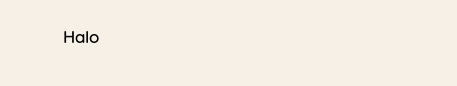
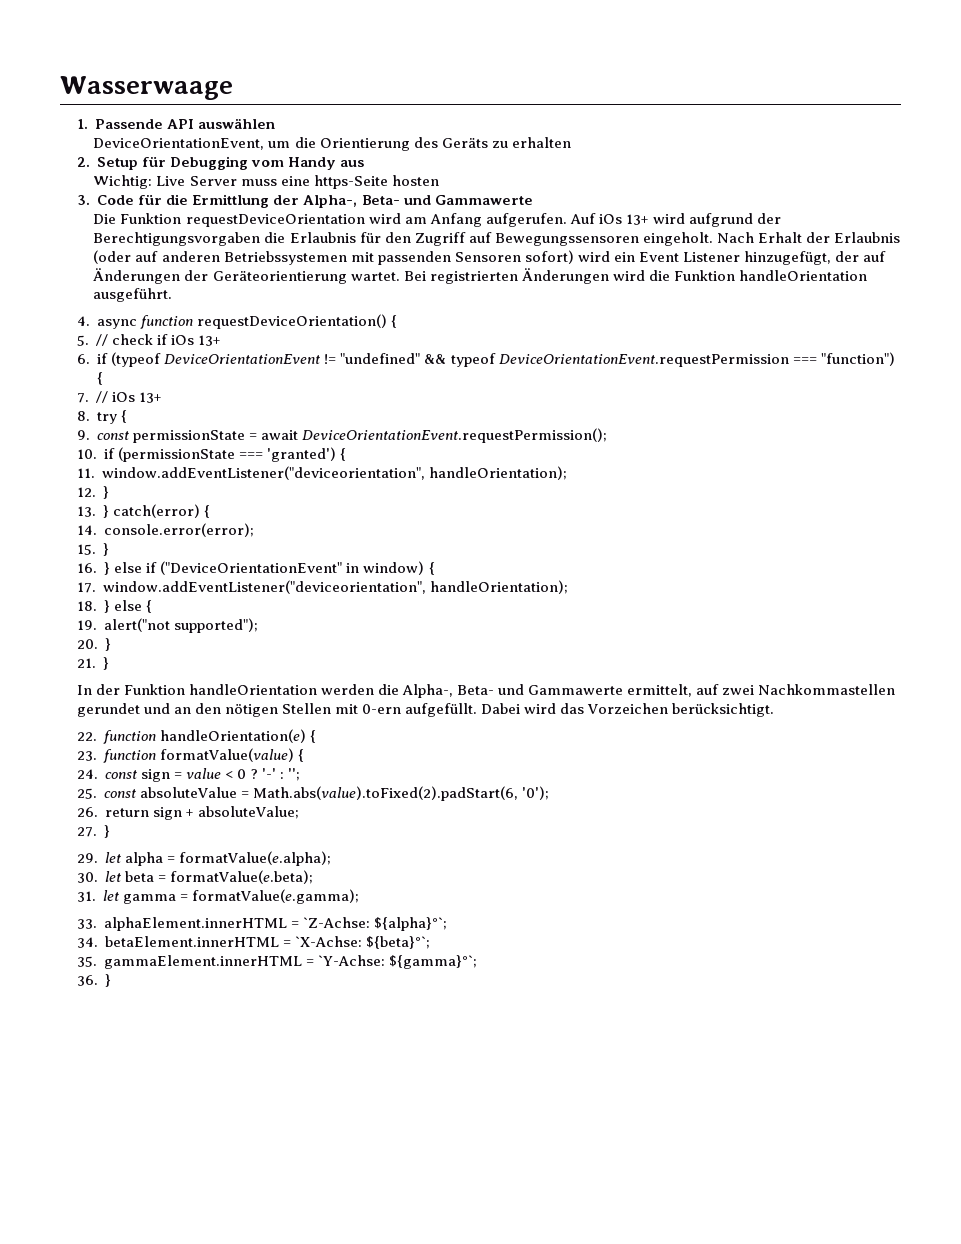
- Halo
+ Wasserwaage
+ 1. Passende API auswählen
+ DeviceOrientationEvent, um die Orientierung des Geräts zu erhalten
+ 2. Setup für Debugging vom Handy aus
+ Wichtig: Live Server muss eine https-Seite hosten
+ 3. Code für die Ermittlung der Alpha-, Beta- und Gammawerte
+ Die Funktion requestDeviceOrientation wird am Anfang aufgerufen. Auf iOs 13+ wird aufgrund der Berechtigungsvorgaben die Erlaubnis für den Zugriff auf Bewegungssensoren eingeholt. Nach Erhalt der Erlaubnis (oder auf anderen Betriebssystemen mit passenden Sensoren sofort) wird ein Event Listener hinzugefügt, der auf Änderungen der Geräteorientierung wartet. Bei registrierten Änderungen wird die Funktion handleOrientation ausgeführt.
+ 4. async function requestDeviceOrientation() {
+ 5. // check if iOs 13+
+ 6. if (typeof DeviceOrientationEvent != "undefined" && typeof DeviceOrientationEvent.requestPermission === "function") {
+ 7. // iOs 13+
+ 8. try {
+ 9. const permissionState = await DeviceOrientationEvent.requestPermission();
+ 10. if (permissionState === 'granted') {
+ 11. window.addEventListener("deviceorientation", handleOrientation);
+ 12. }
+ 13. } catch(error) {
+ 14. console.error(error);
+ 15. }
+ 16. } else if ("DeviceOrientationEvent" in window) {
+ 17. window.addEventListener("deviceorientation", handleOrientation);
+ 18. } else {
+ 19. alert("not supported");
+ 20. }
+ 21. }
+ In der Funktion handleOrientation werden die Alpha-, Beta- und Gammawerte ermittelt, auf zwei Nachkommastellen gerundet und an den nötigen Stellen mit 0-ern aufgefüllt. Dabei wird das Vorzeichen berücksichtigt.
+ 22. function handleOrientation(e) {
+ 23. function formatValue(value) {
+ 24. const sign = value < 0 ? '-' : '';
+ 25. const absoluteValue = Math.abs(value).toFixed(2).padStart(6, '0');
+ 26. return sign + absoluteValue;
+ 27. }
+ 29. let alpha = formatValue(e.alpha);
+ 30. let beta = formatValue(e.beta);
+ 31. let gamma = formatValue(e.gamma);
+ 33. alphaElement.innerHTML = `Z-Achse: ${alpha}°`;
+ 34. betaElement.innerHTML = `X-Achse: ${beta}°`;
+ 35. gammaElement.innerHTML = `Y-Achse: ${gamma}°`;
+ 36. }

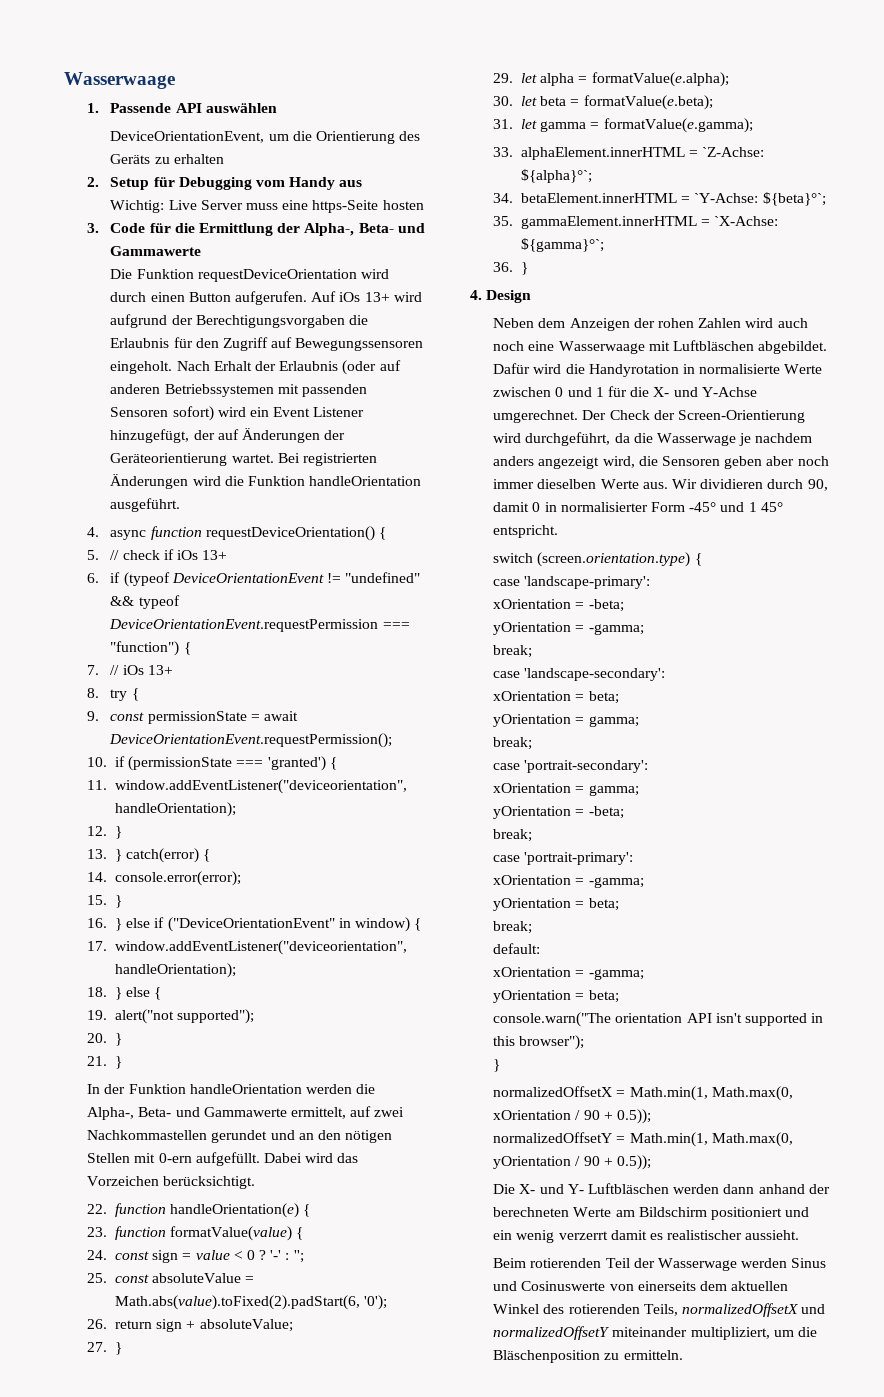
- Die Funktion requestDeviceOrientation wird am Anfang aufgerufen.
+ Die Funktion requestDeviceOrientation wird durch einen Button aufgerufen.
- 34. betaElement.innerHTML = `X-Achse: ${beta}°`;
+ 34. betaElement.innerHTML = `Y-Achse: ${beta}°`;
- 35. gammaElement.innerHTML = `Y-Achse: ${gamma}°`;
+ 35. gammaElement.innerHTML = `X-Achse: ${gamma}°`;
+ 4. Design
+ Neben dem Anzeigen der rohen Zahlen wird auch noch eine Wasserwaage mit Luftbläschen abgebildet. Dafür wird die Handyrotation in normalisierte Werte zwischen 0 und 1 für die X- und Y-Achse umgerechnet. Der Check der Screen-Orientierung wird durchgeführt, da die Wasserwage je nachdem anders angezeigt wird, die Sensoren geben aber noch immer dieselben Werte aus. Wir dividieren durch 90, damit 0 in normalisierter Form -45° und 1 45° entspricht.
+ switch (screen.orientation.type) {
+ case 'landscape-primary':
+ xOrientation = -beta;
+ yOrientation = -gamma;
+ break;
+ case 'landscape-secondary':
+ xOrientation = beta;
+ yOrientation = gamma;
+ break;
+ case 'portrait-secondary':
+ xOrientation = gamma;
+ yOrientation = -beta;
+ break;
+ case 'portrait-primary':
+ xOrientation = -gamma;
+ yOrientation = beta;
+ break;
+ default:
+ xOrientation = -gamma;
+ yOrientation = beta;
+ console.warn("The orientation API isn't supported in this browser");
+ }
+ normalizedOffsetX = Math.min(1, Math.max(0, xOrientation / 90 + 0.5));
+ normalizedOffsetY = Math.min(1, Math.max(0, yOrientation / 90 + 0.5));
+ Die X- und Y- Luftbläschen werden dann anhand der berechneten Werte am Bildschirm positioniert und ein wenig verzerrt damit es realistischer aussieht.
+ Beim rotierenden Teil der Wasserwage werden Sinus und Cosinuswerte von einerseits dem aktuellen Winkel des rotierenden Teils, normalizedOffsetX und normalizedOffsetY miteinander multipliziert, um die Bläschenposition zu ermitteln.

